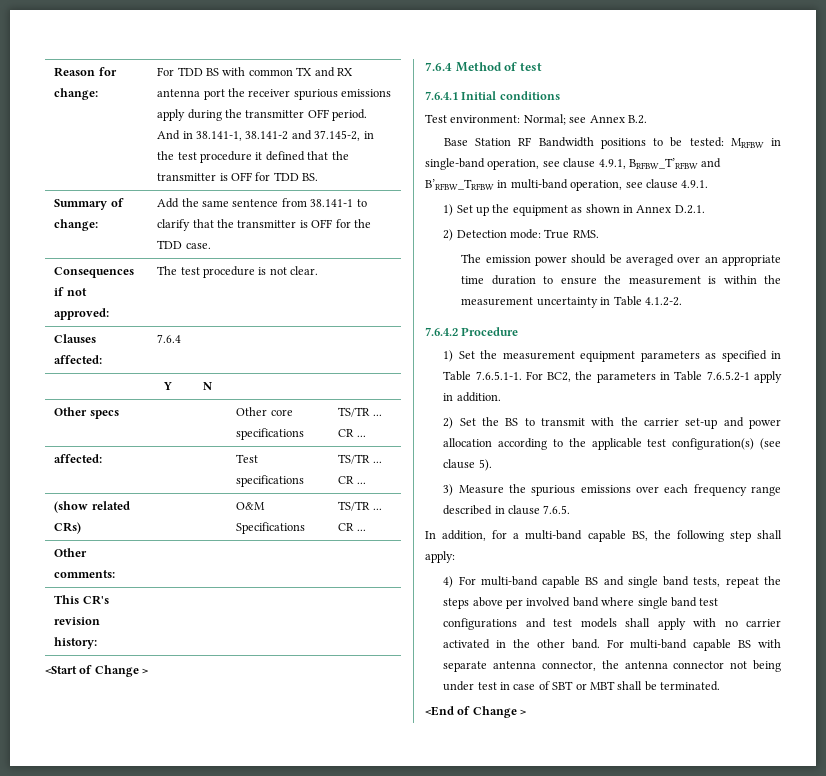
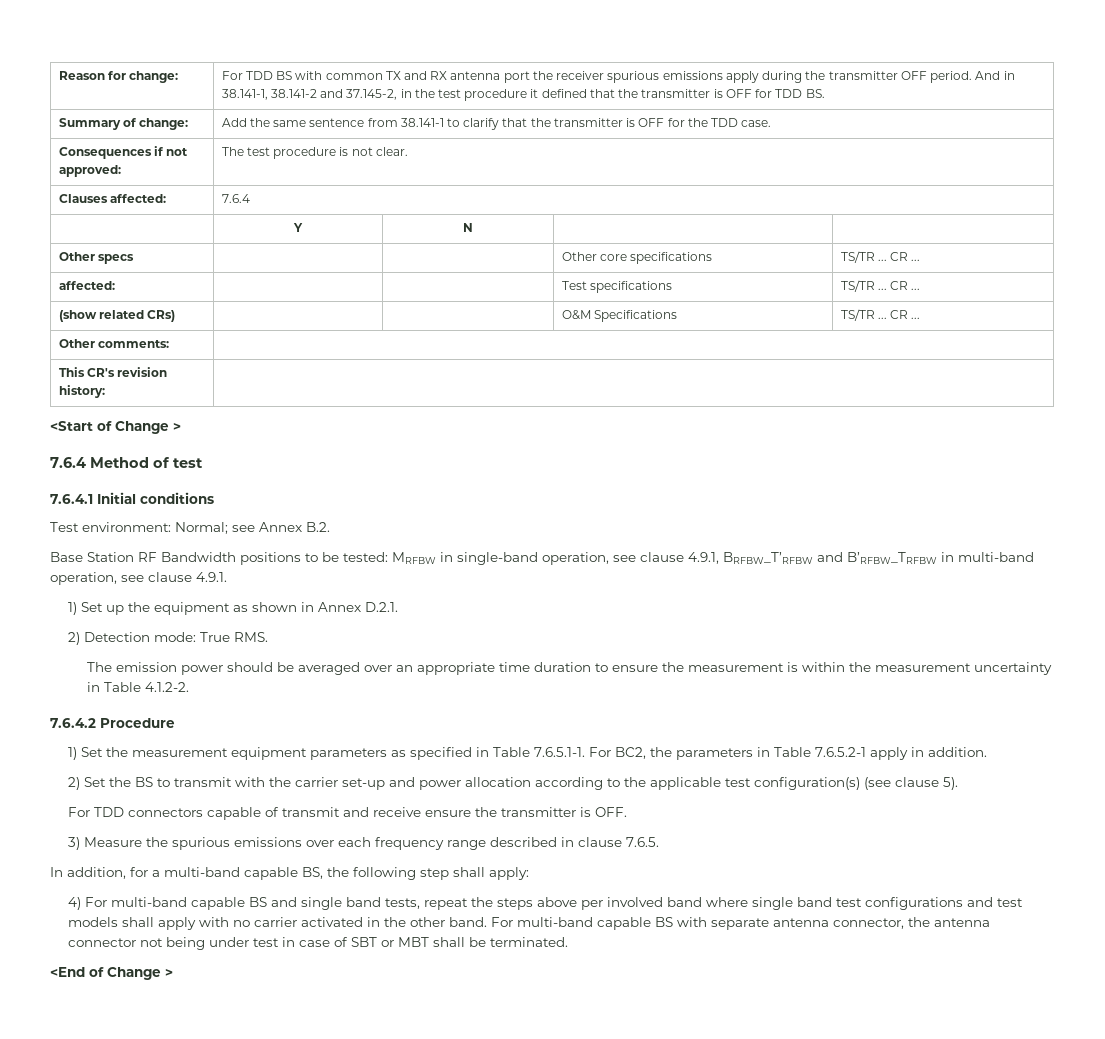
+ For TDD connectors capable of transmit and receive ensure the transmitter is OFF.

